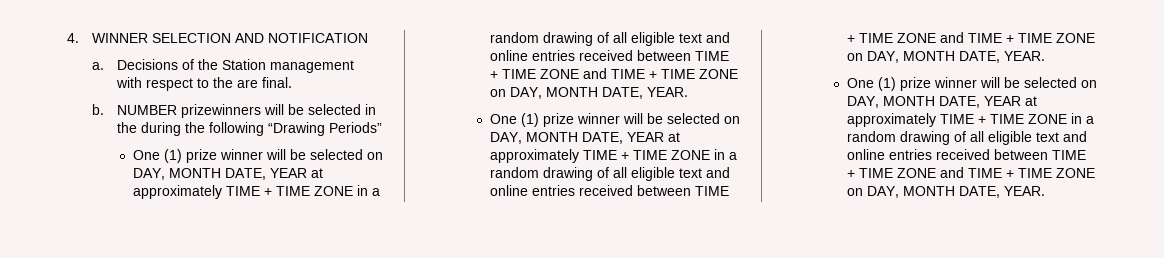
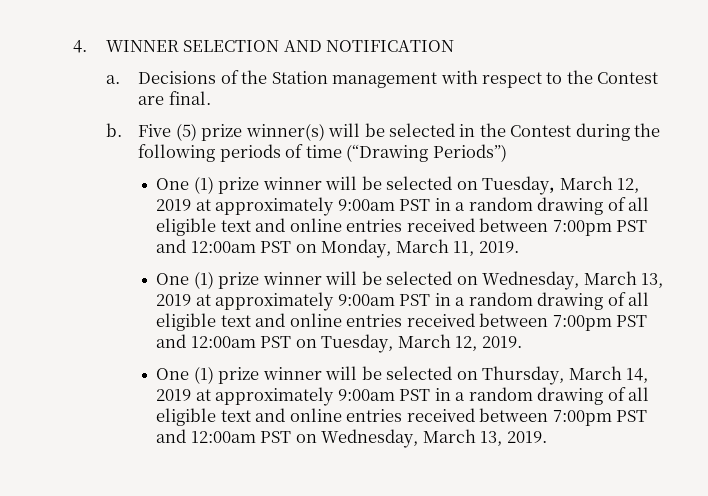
- Decisions of the Station management with respect to the are final.
+ Decisions of the Station management with respect to the Contest are final.
- NUMBER prizewinners will be selected in the during the following “Drawing Periods”
- One (1) prize winner will be selected on DAY, MONTH DATE, YEAR at approximately TIME + TIME ZONE in a random drawing of all eligible text and online entries received between TIME + TIME ZONE and TIME + TIME ZONE on DAY, MONTH DATE, YEAR.
- One (1) prize winner will be selected on DAY, MONTH DATE, YEAR at approximately TIME + TIME ZONE in a random drawing of all eligible text and online entries received between TIME + TIME ZONE and TIME + TIME ZONE on DAY, MONTH DATE, YEAR.
- One (1) prize winner will be selected on DAY, MONTH DATE, YEAR at approximately TIME + TIME ZONE in a random drawing of all eligible text and online entries received between TIME + TIME ZONE and TIME + TIME ZONE on DAY, MONTH DATE, YEAR.
+ Five (5) prize winner(s) will be selected in the Contest during the following periods of time (“Drawing Periods”)
+ One (1) prize winner will be selected on Tuesday, March 12, 2019 at approximately 9:00am PST in a random drawing of all eligible text and online entries received between 7:00pm PST and 12:00am PST on Monday, March 11, 2019.
+ One (1) prize winner will be selected on Wednesday, March 13, 2019 at approximately 9:00am PST in a random drawing of all eligible text and online entries received between 7:00pm PST and 12:00am PST on Tuesday, March 12, 2019.
+ One (1) prize winner will be selected on Thursday, March 14, 2019 at approximately 9:00am PST in a random drawing of all eligible text and online entries received between 7:00pm PST and 12:00am PST on Wednesday, March 13, 2019.

